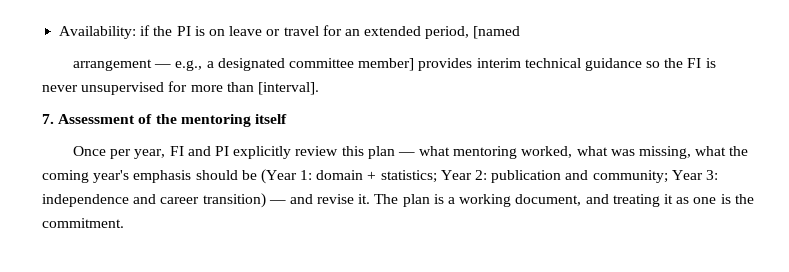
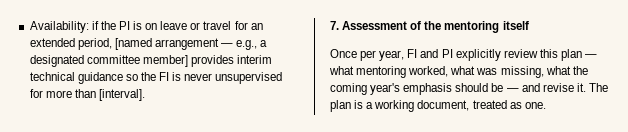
- Availability: if the PI is on leave or travel for an extended period, [named
- arrangement — e.g., a designated committee member] provides interim technical guidance so the FI is never unsupervised for more than [interval].
+ Availability: if the PI is on leave or travel for an extended period, [named arrangement — e.g., a designated committee member] provides interim technical guidance so the FI is never unsupervised for more than [interval].
- Once per year, FI and PI explicitly review this plan — what mentoring worked, what was missing, what the coming year's emphasis should be (Year 1: domain + statistics; Year 2: publication and community; Year 3: independence and career transition) — and revise it.
+ Once per year, FI and PI explicitly review this plan — what mentoring worked, what was missing, what the coming year's emphasis should be — and revise it.
- The plan is a working document, and treating it as one is the commitment.
+ The plan is a working document, treated as one.

